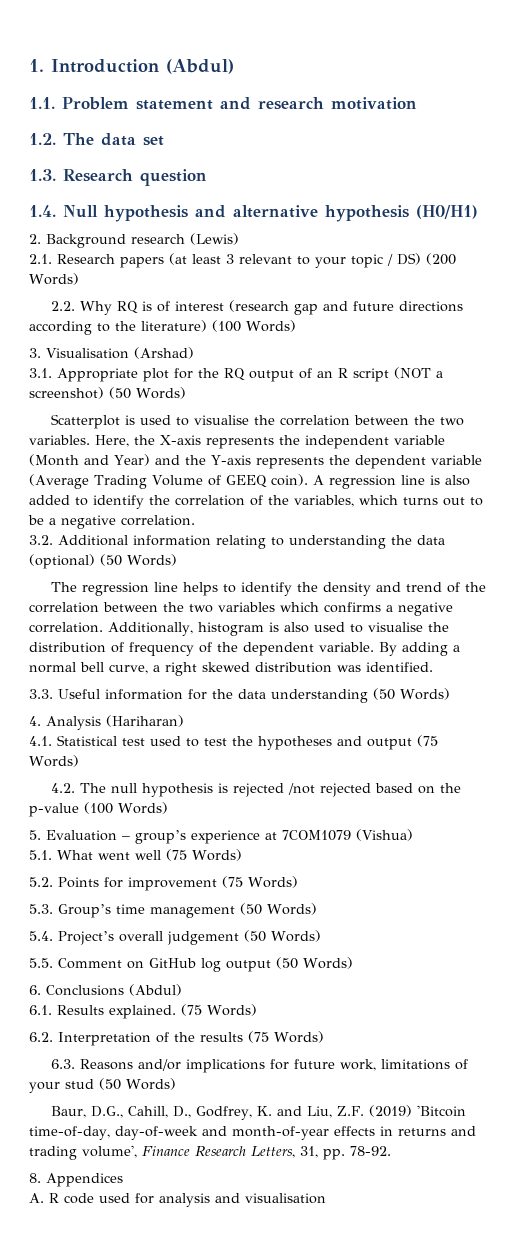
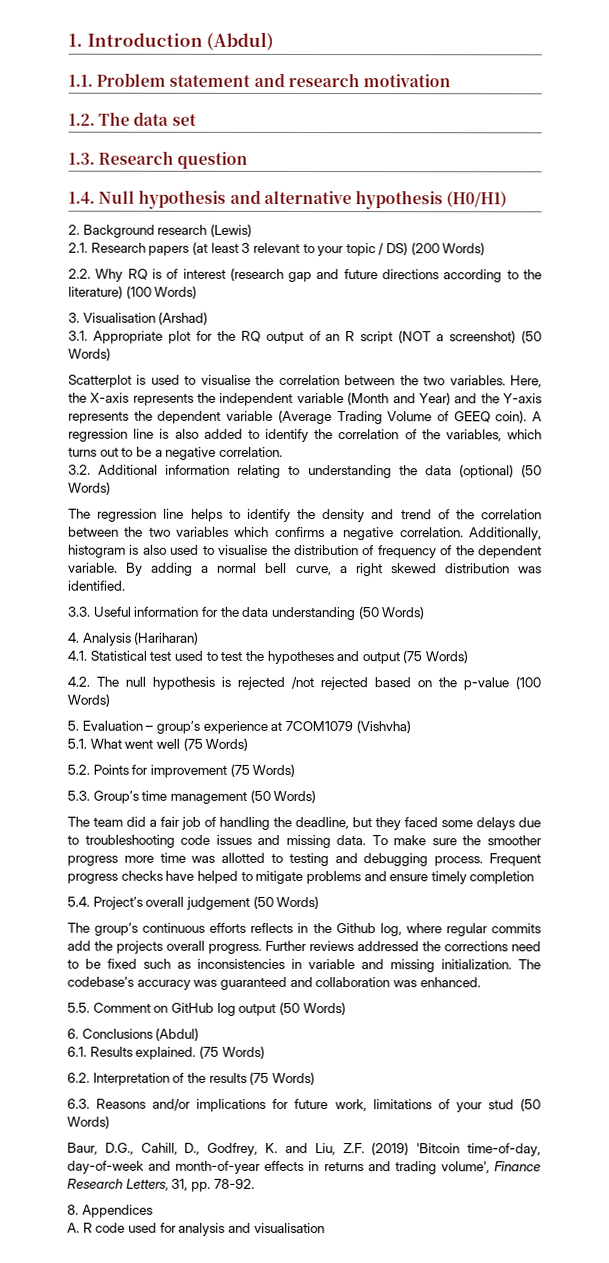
- 5. Evaluation – group’s experience at 7COM1079 (Vishua)
+ 5. Evaluation – group’s experience at 7COM1079 (Vishvha)
+ The team did a fair job of handling the deadline, but they faced some delays due to troubleshooting code issues and missing data. To make sure the smoother progress more time was allotted to testing and debugging process. Frequent progress checks have helped to mitigate problems and ensure timely completion
+ The group’s continuous efforts reflects in the Github log, where regular commits add the projects overall progress. Further reviews addressed the corrections need to be fixed such as inconsistencies in variable and missing initialization. The codebase’s accuracy was guaranteed and collaboration was enhanced.

